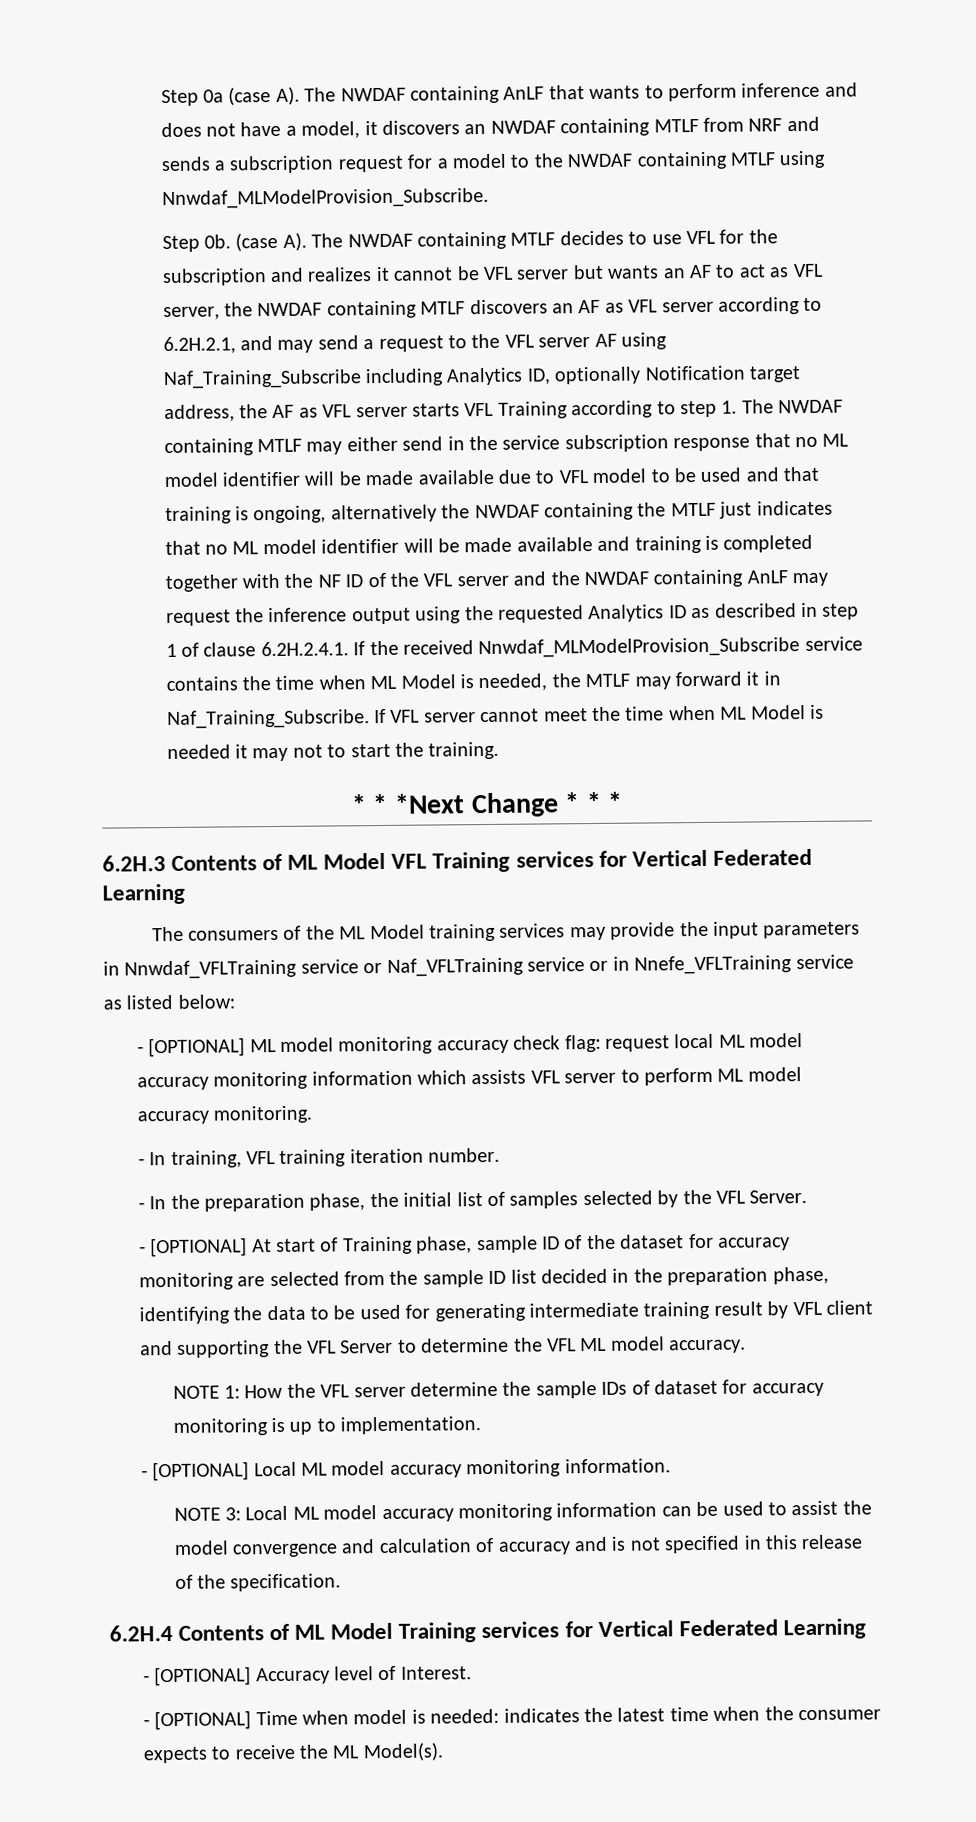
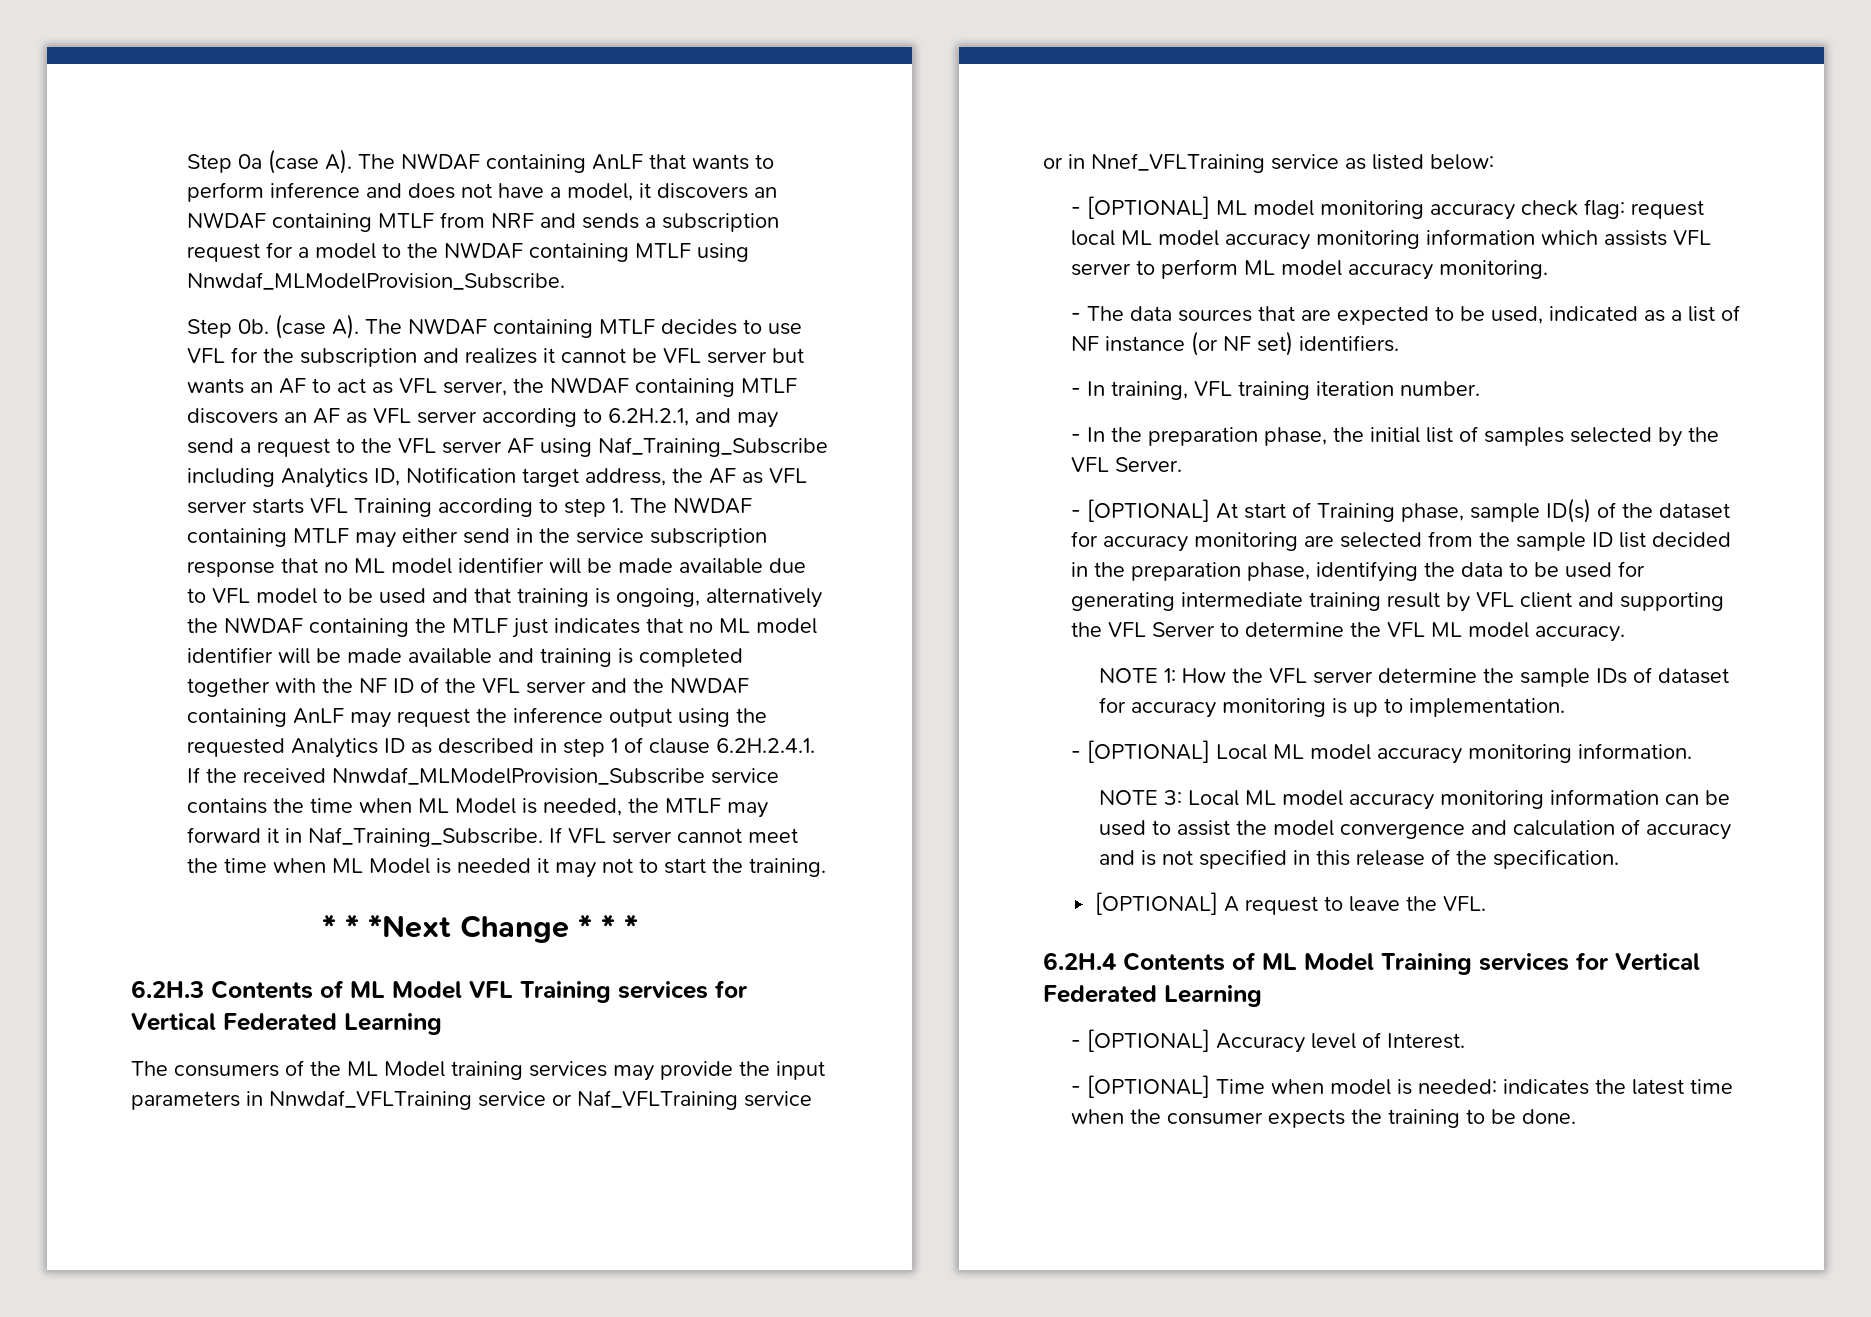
- (case A). The NWDAF containing MTLF decides to use VFL for the subscription and realizes it cannot be VFL server but wants an AF to act as VFL server, the NWDAF containing MTLF discovers an AF as VFL server according to 6.2H.2.1, and may send a request to the VFL server AF using Naf_Training_Subscribe including Analytics ID, optionally Notification target address, the AF as VFL server starts VFL Training according to step 1. The NWDAF containing MTLF may either send in the service subscription response that no ML model identifier will be made available due to VFL model to be used and that training is ongoing, alternatively the NWDAF containing the MTLF just indicates that no ML model identifier will be made available and training is completed together with the NF ID of the VFL server and the NWDAF containing AnLF may request the inference output using the requested Analytics ID as described in step 1 of clause 6.2H.2.4.1. If the received Nnwdaf_MLModelProvision_Subscribe service contains the time when ML Model is needed, the MTLF may forward it in Naf_Training_Subscribe.
+ (case A). The NWDAF containing MTLF decides to use VFL for the subscription and realizes it cannot be VFL server but wants an AF to act as VFL server, the NWDAF containing MTLF discovers an AF as VFL server according to 6.2H.2.1, and may send a request to the VFL server AF using Naf_Training_Subscribe including Analytics ID, Notification target address, the AF as VFL server starts VFL Training according to step 1. The NWDAF containing MTLF may either send in the service subscription response that no ML model identifier will be made available due to VFL model to be used and that training is ongoing, alternatively the NWDAF containing the MTLF just indicates that no ML model identifier will be made available and training is completed together with the NF ID of the VFL server and the NWDAF containing AnLF may request the inference output using the requested Analytics ID as described in step 1 of clause 6.2H.2.4.1. If the received Nnwdaf_MLModelProvision_Subscribe service contains the time when ML Model is needed, the MTLF may forward it in Naf_Training_Subscribe.
- The consumers of the ML Model training services may provide the input parameters in Nnwdaf_VFLTraining service or Naf_VFLTraining service or in Nnefe_VFLTraining service as listed below:
+ The consumers of the ML Model training services may provide the input parameters in Nnwdaf_VFLTraining service or Naf_VFLTraining service or in Nnef_VFLTraining service as listed below:
+ - The data sources that are expected to be used, indicated as a list of NF instance (or NF set) identifiers.
- - [OPTIONAL] At start of Training phase, sample ID of the dataset for accuracy monitoring are selected from the sample ID list decided in the preparation phase, identifying the data to be used for generating intermediate training result by VFL client and supporting the VFL Server to determine the VFL ML model accuracy.
+ - [OPTIONAL] At start of Training phase, sample ID(s) of the dataset for accuracy monitoring are selected from the sample ID list decided in the preparation phase, identifying the data to be used for generating intermediate training result by VFL client and supporting the VFL Server to determine the VFL ML model accuracy.
+ [OPTIONAL] A request to leave the VFL.
- - [OPTIONAL] Time when model is needed: indicates the latest time when the consumer expects to receive the ML Model(s).
+ - [OPTIONAL] Time when model is needed: indicates the latest time when the consumer expects the training to be done.

